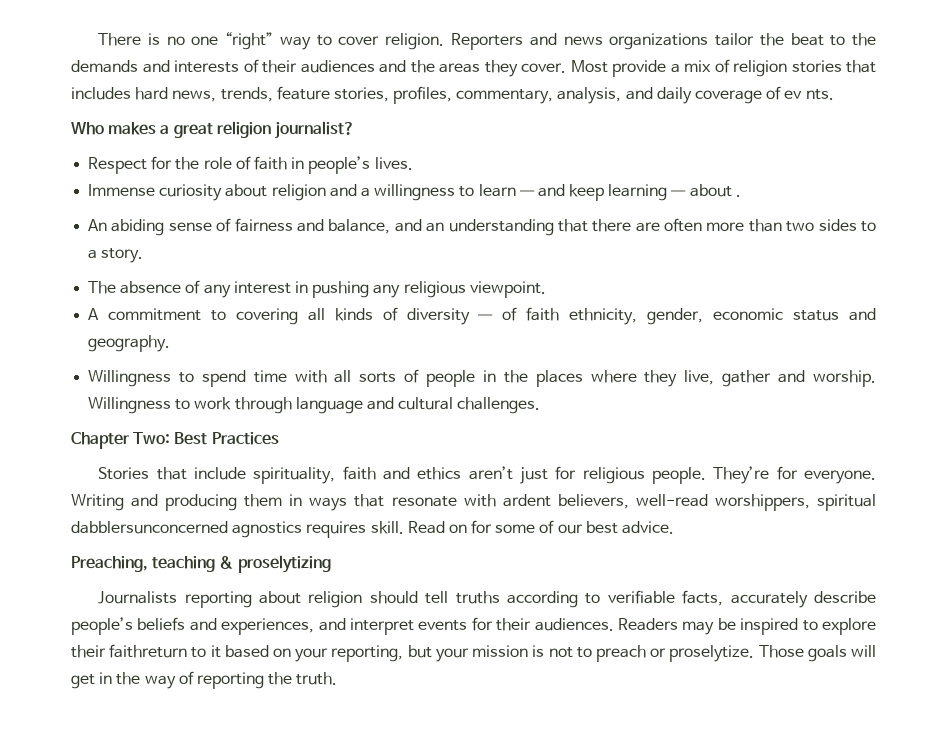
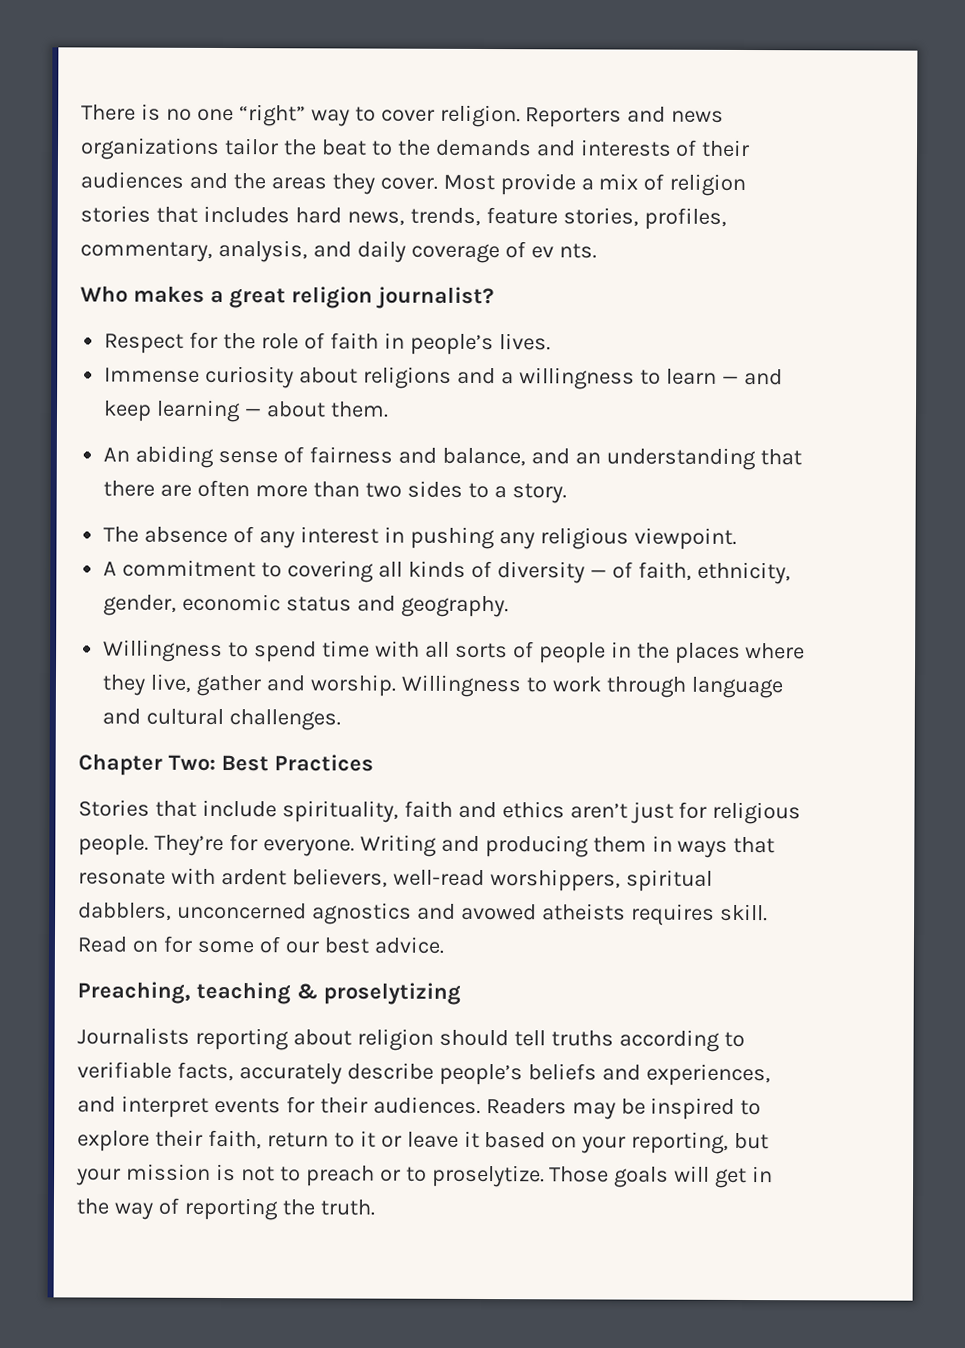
- Immense curiosity about religion and a willingness to learn — and keep learning — about .
+ Immense curiosity about religions and a willingness to learn — and keep learning — about them.
- A commitment to covering all kinds of diversity — of faith ethnicity, gender, economic status and geography.
+ A commitment to covering all kinds of diversity — of faith, ethnicity, gender, economic status and geography.
- Writing and producing them in ways that resonate with ardent believers, well-read worshippers, spiritual dabblersunconcerned agnostics requires skill.
+ Writing and producing them in ways that resonate with ardent believers, well-read worshippers, spiritual dabblers, unconcerned agnostics and avowed atheists requires skill.
- Readers may be inspired to explore their faithreturn to it based on your reporting, but your mission is not to preach or proselytize.
+ Readers may be inspired to explore their faith, return to it or leave it based on your reporting, but your mission is not to preach or to proselytize.

